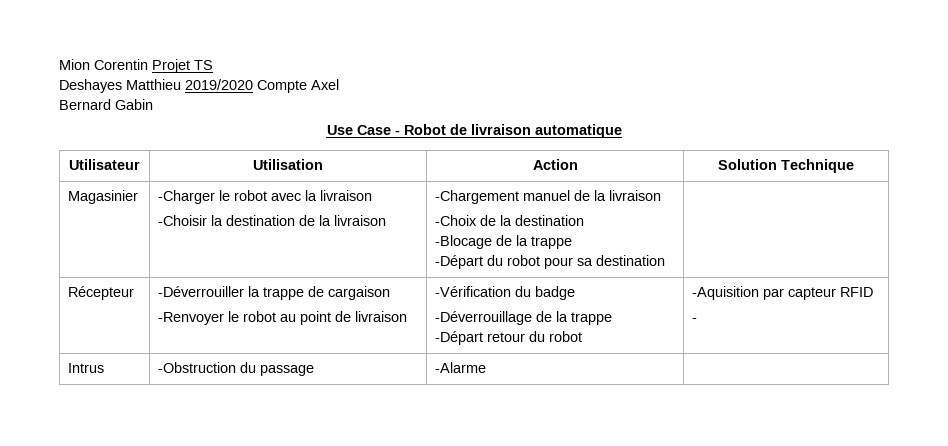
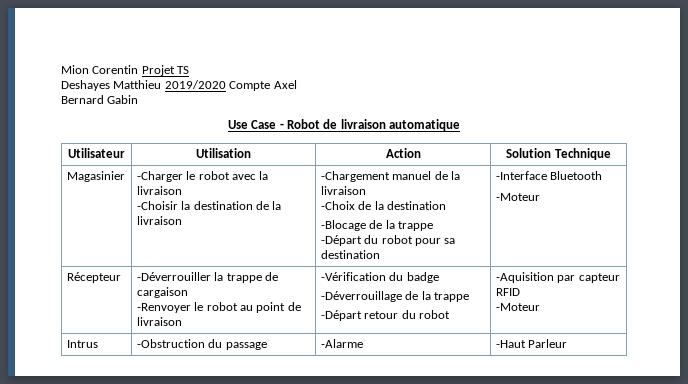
  Magasinier | -Charger le robot avec la livraison
  -Choisir la destination de la livraison | -Chargement manuel de la livraison
  -Choix de la destination
  -Blocage de la trappe
- -Départ du robot pour sa destination |
+ -Départ du robot pour sa destination | -Interface Bluetooth
+ -Moteur
  Récepteur | -Déverrouiller la trappe de cargaison
  -Renvoyer le robot au point de livraison | -Vérification du badge
  -Déverrouillage de la trappe
  -Départ retour du robot | -Aquisition par capteur RFID
- -
+ -Moteur
- Intrus | -Obstruction du passage | -Alarme |
+ Intrus | -Obstruction du passage | -Alarme | -Haut Parleur

